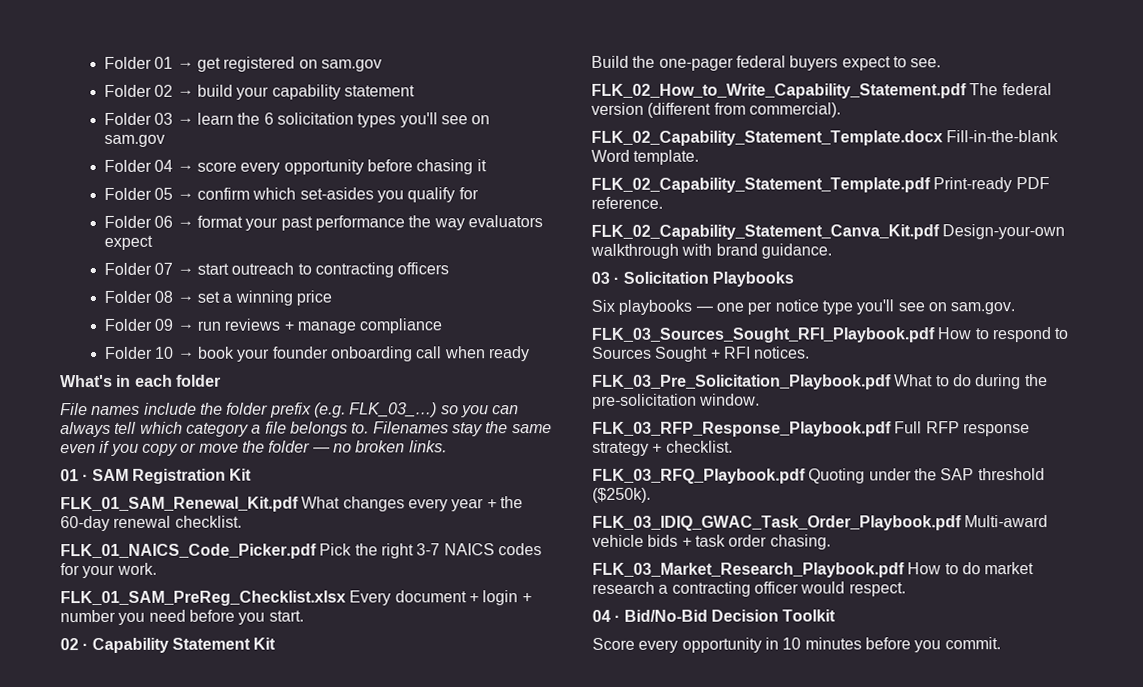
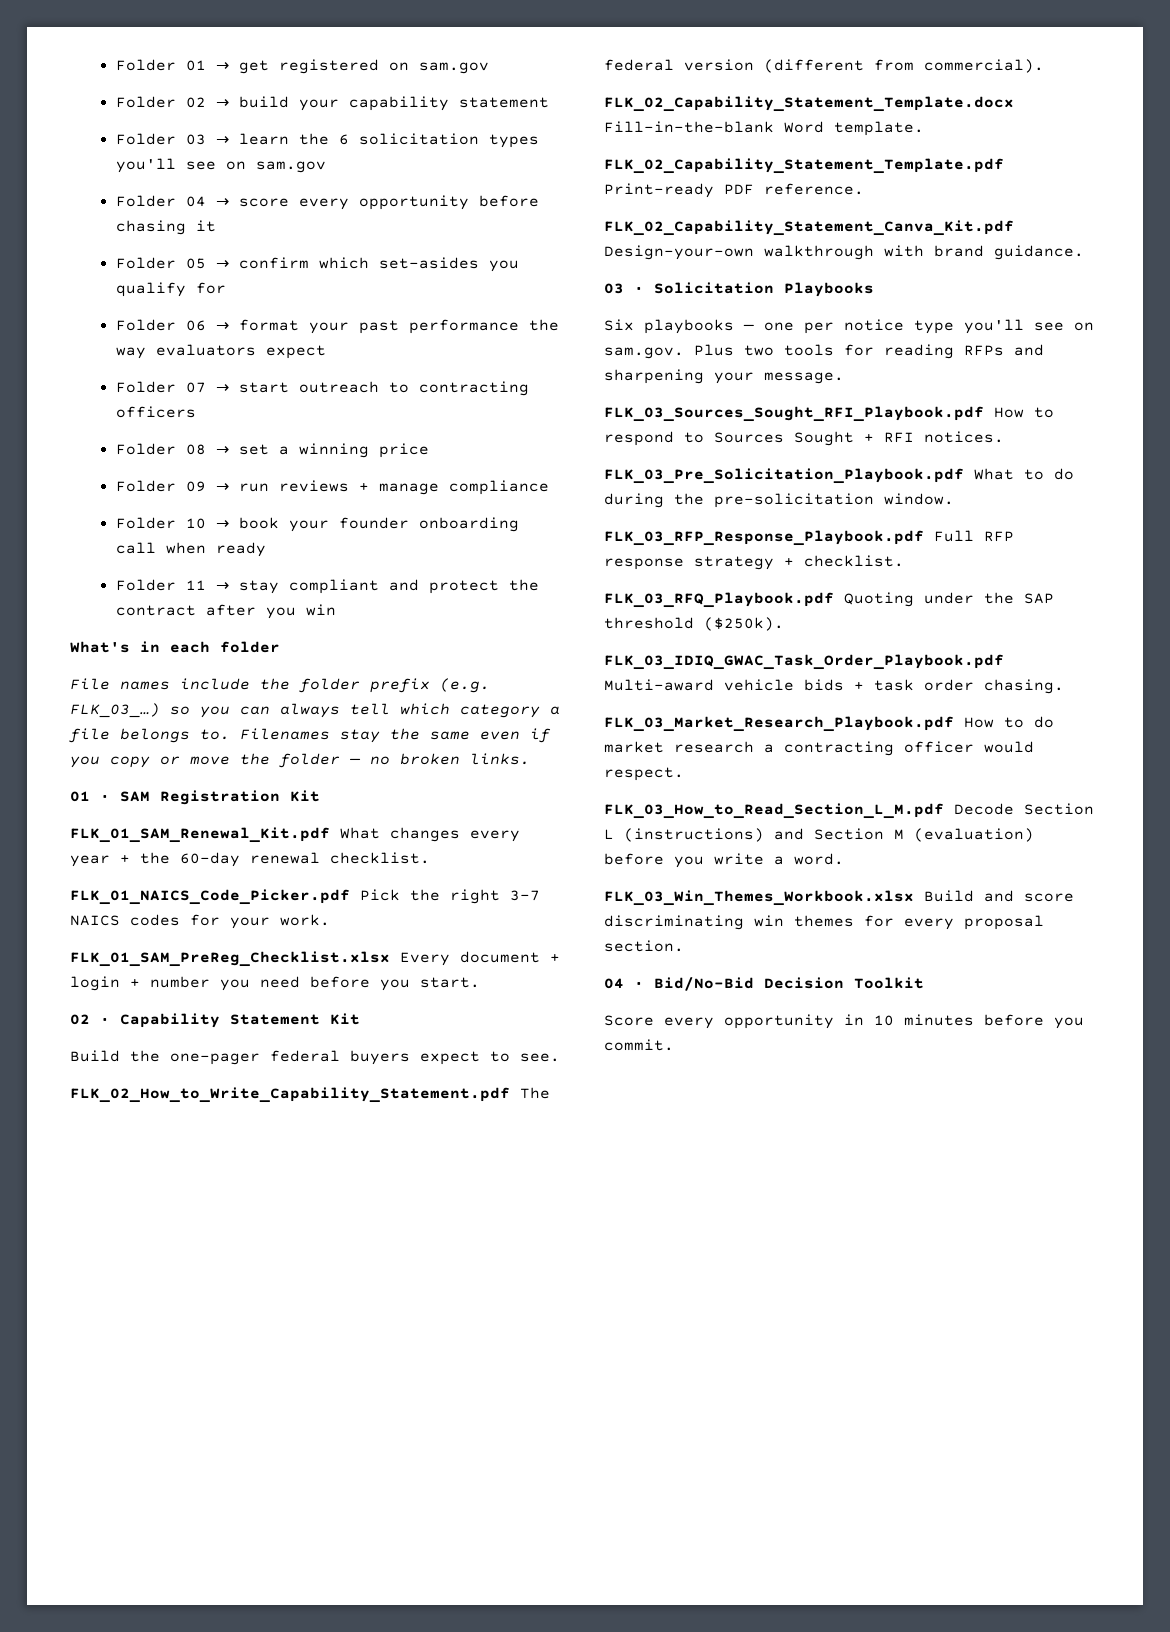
+ Folder 11 → stay compliant and protect the contract after you win
- Six playbooks — one per notice type you'll see on sam.gov.
+ Six playbooks — one per notice type you'll see on sam.gov. Plus two tools for reading RFPs and sharpening your message.
+ FLK_03_How_to_Read_Section_L_M.pdf Decode Section L (instructions) and Section M (evaluation) before you write a word.
+ FLK_03_Win_Themes_Workbook.xlsx Build and score discriminating win themes for every proposal section.

